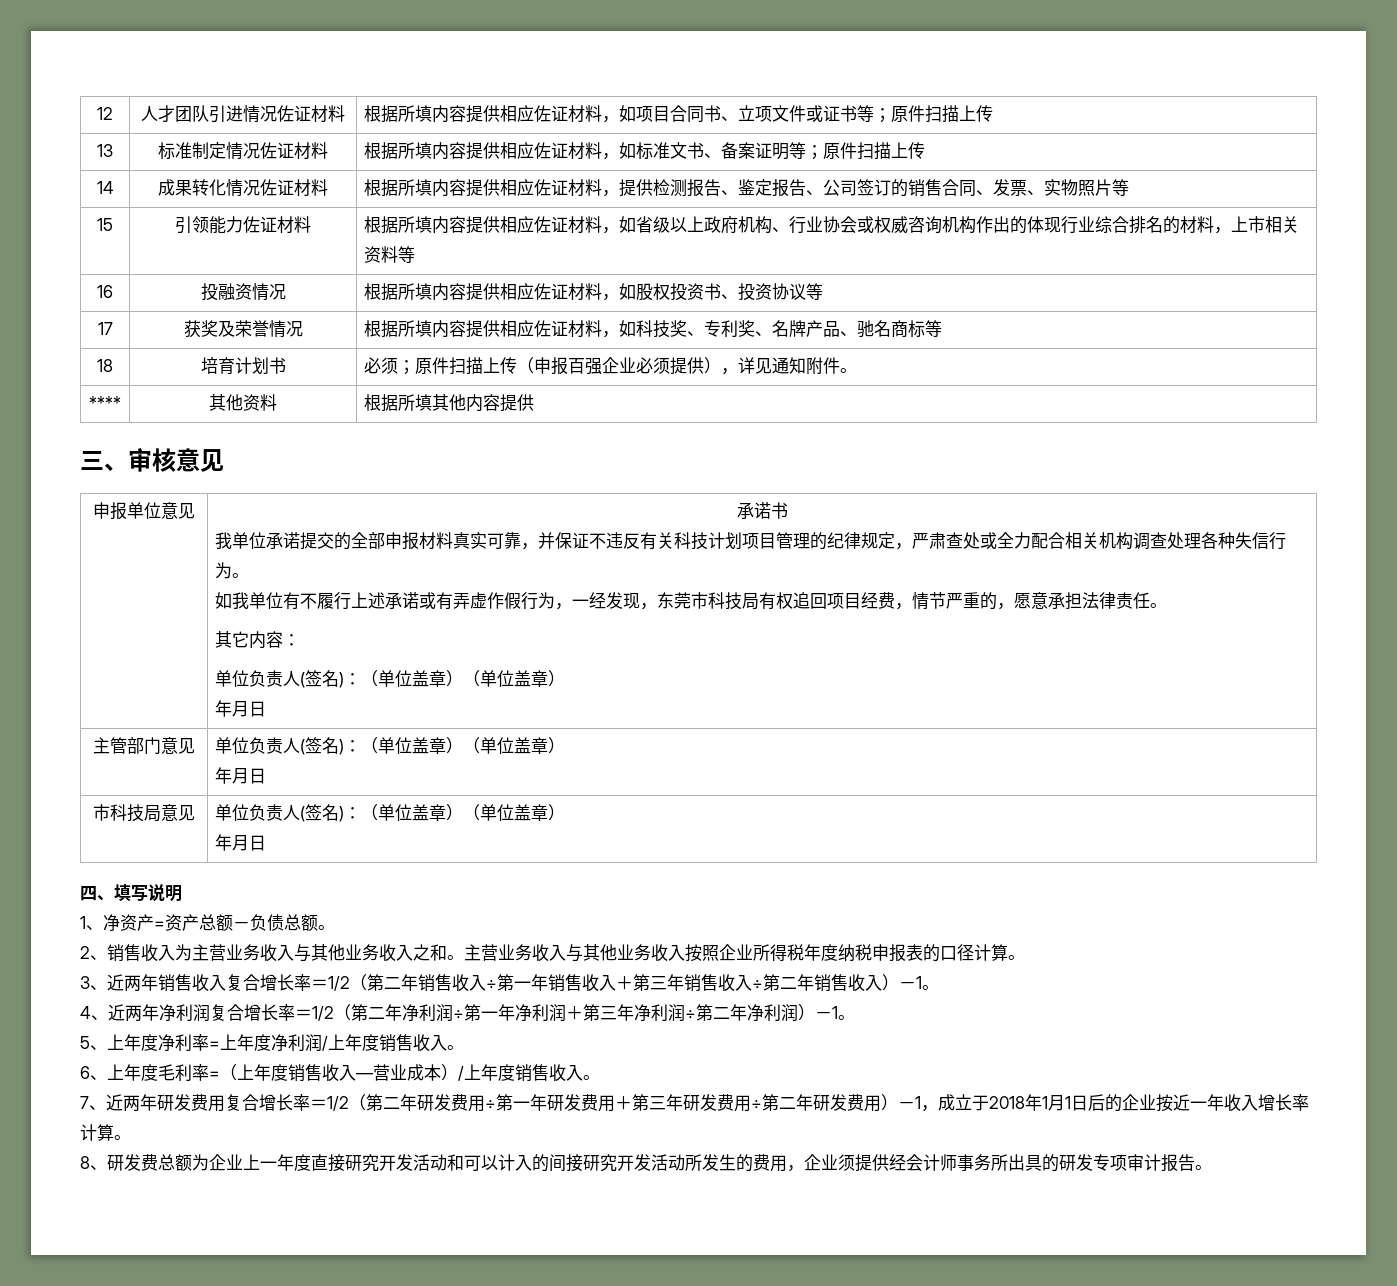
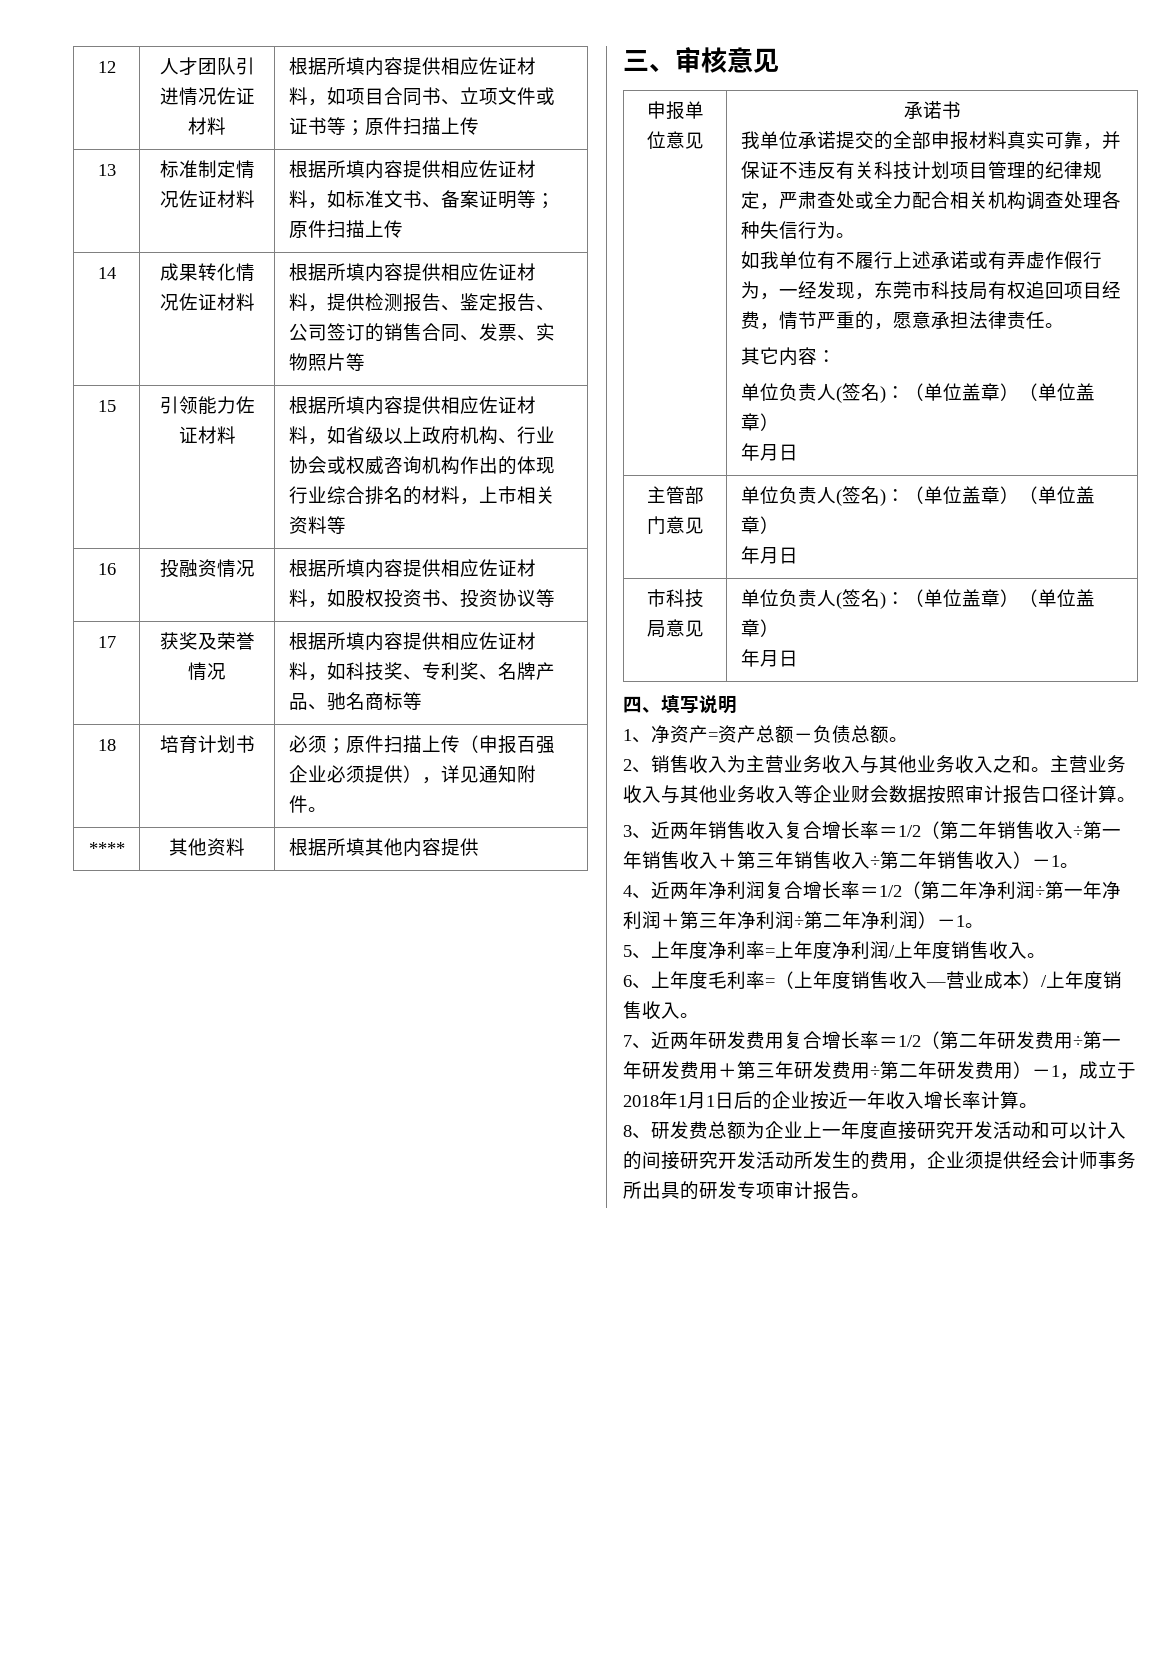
- 主营业务收入与其他业务收入按照企业所得税年度纳税申报表的口径计算。
+ 主营业务收入与其他业务收入等企业财会数据按照审计报告口径计算。

